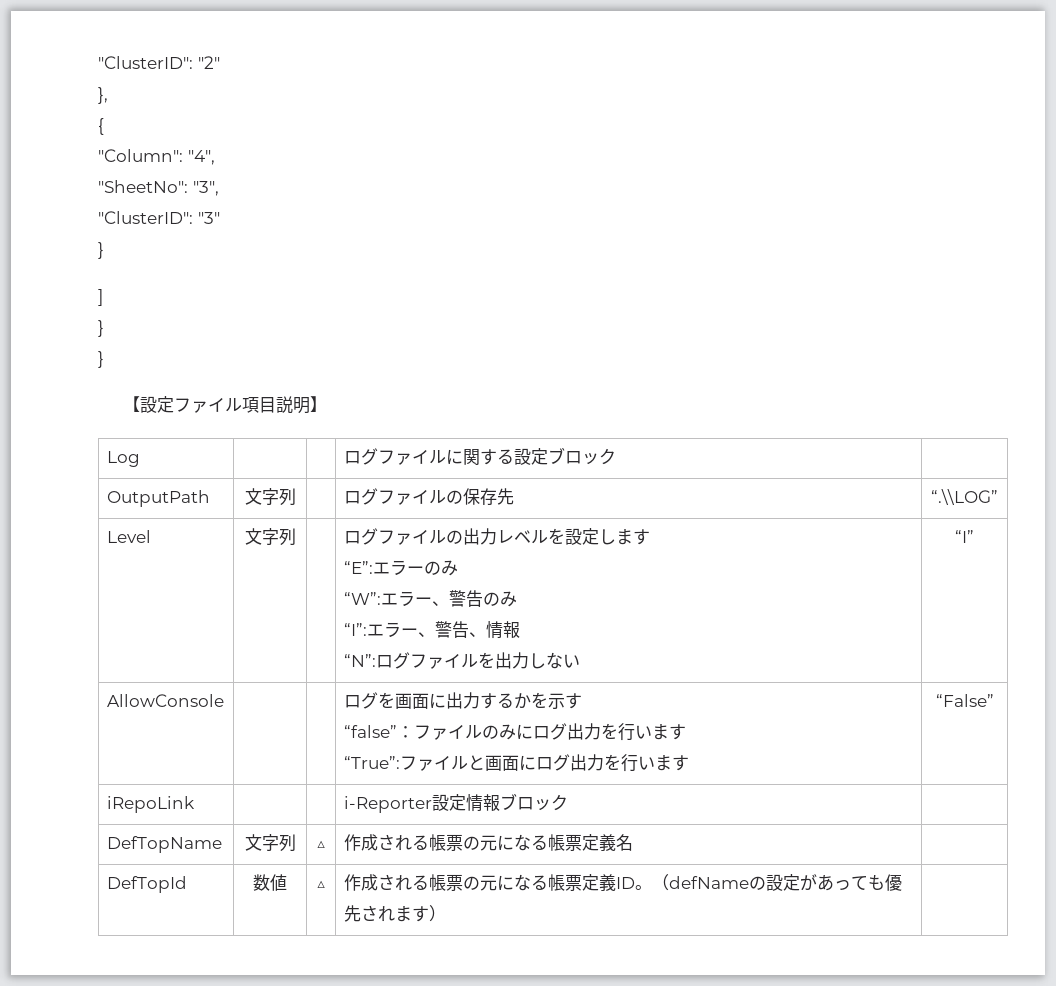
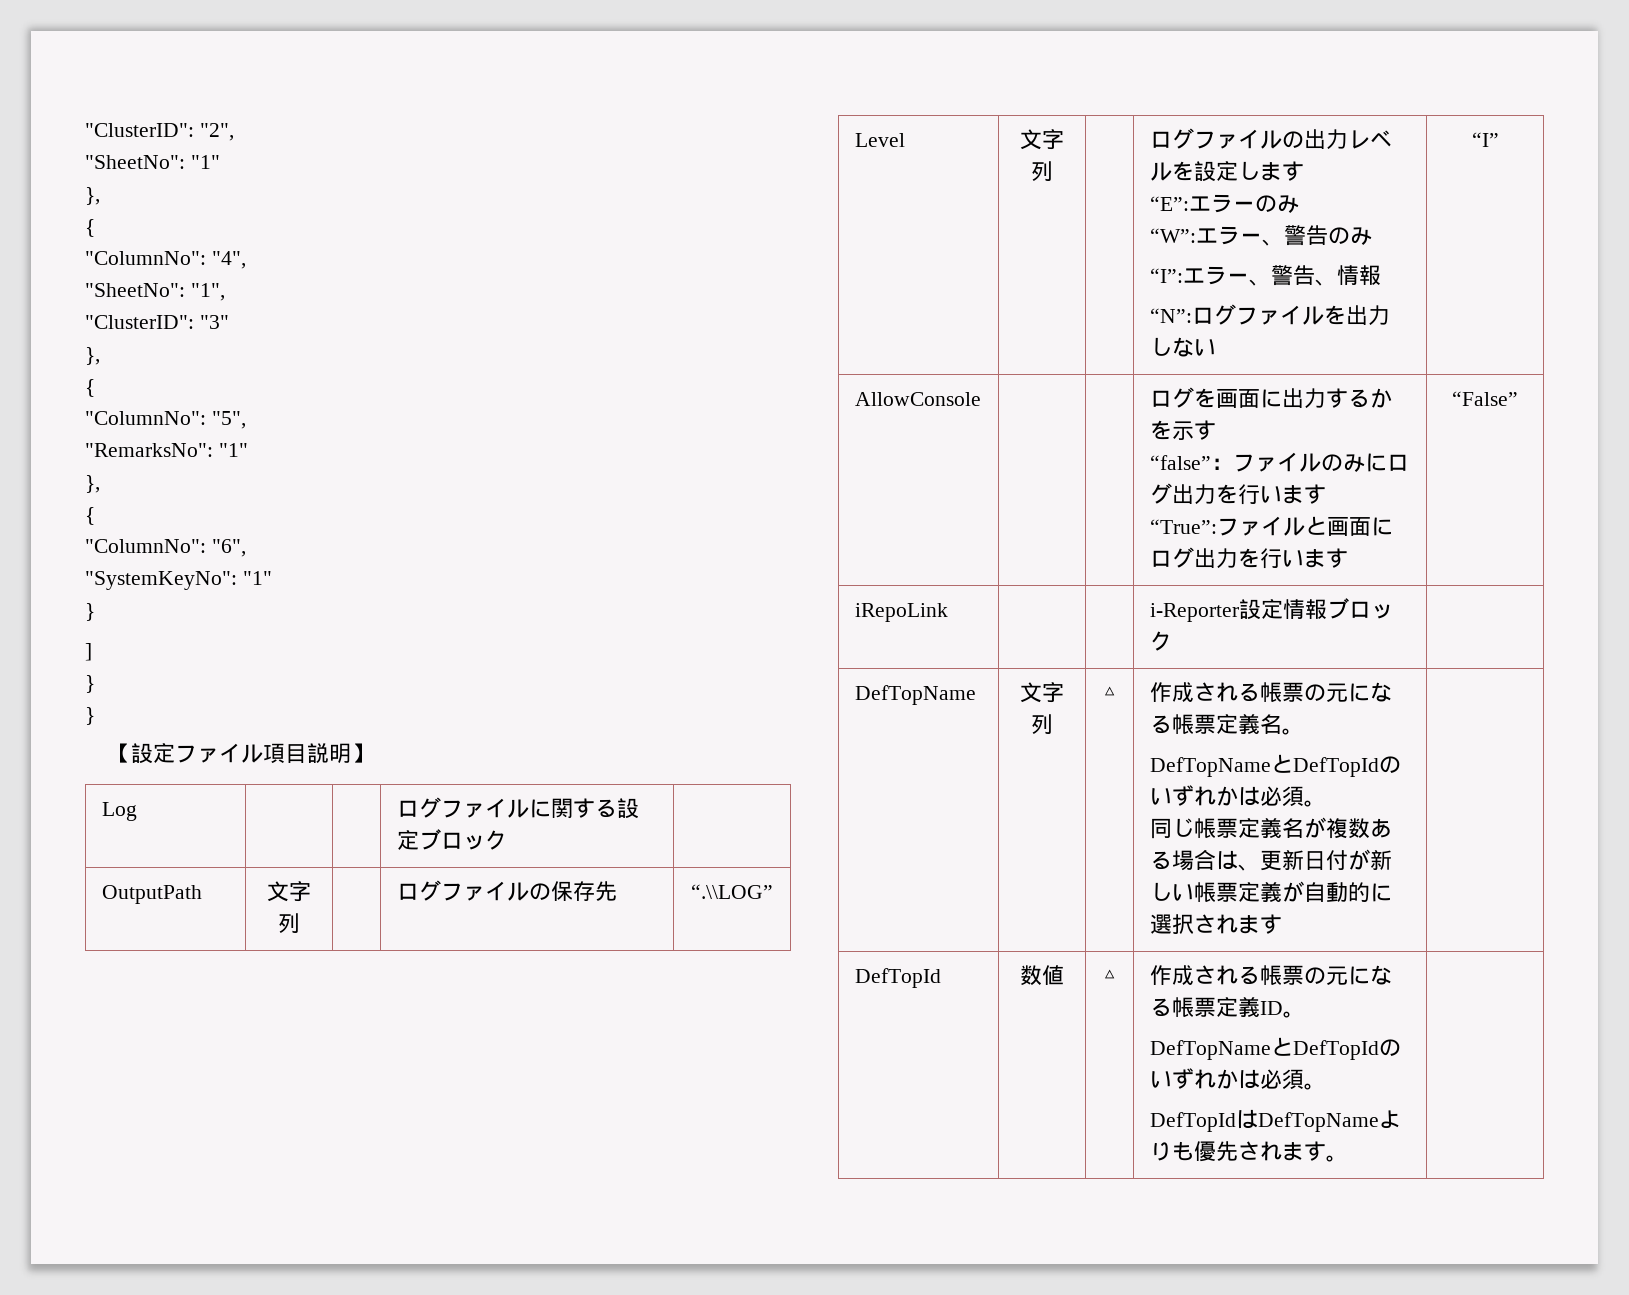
- "ClusterID": "2"
+ "ClusterID": "2",
+ "SheetNo": "1"
  },
  {
- "Column": "4",
+ "ColumnNo": "4",
- "SheetNo": "3",
+ "SheetNo": "1",
  "ClusterID": "3"
+ },
+ {
+ "ColumnNo": "5",
+ "RemarksNo": "1"
+ },
+ {
+ "ColumnNo": "6",
+ "SystemKeyNo": "1"
- DefTopName | 文字列 | △ | 作成される帳票の元になる帳票定義名 |
+ DefTopName | 文字列 | △ | 作成される帳票の元になる帳票定義名。
+ DefTopNameとDefTopIdのいずれかは必須。
+ 同じ帳票定義名が複数ある場合は、更新日付が新しい帳票定義が自動的に選択されます |
- DefTopId | 数値 | △ | 作成される帳票の元になる帳票定義ID。（defNameの設定があっても優先されます） |
+ DefTopId | 数値 | △ | 作成される帳票の元になる帳票定義ID。
+ DefTopNameとDefTopIdのいずれかは必須。
+ DefTopIdはDefTopNameよりも優先されます。 |

